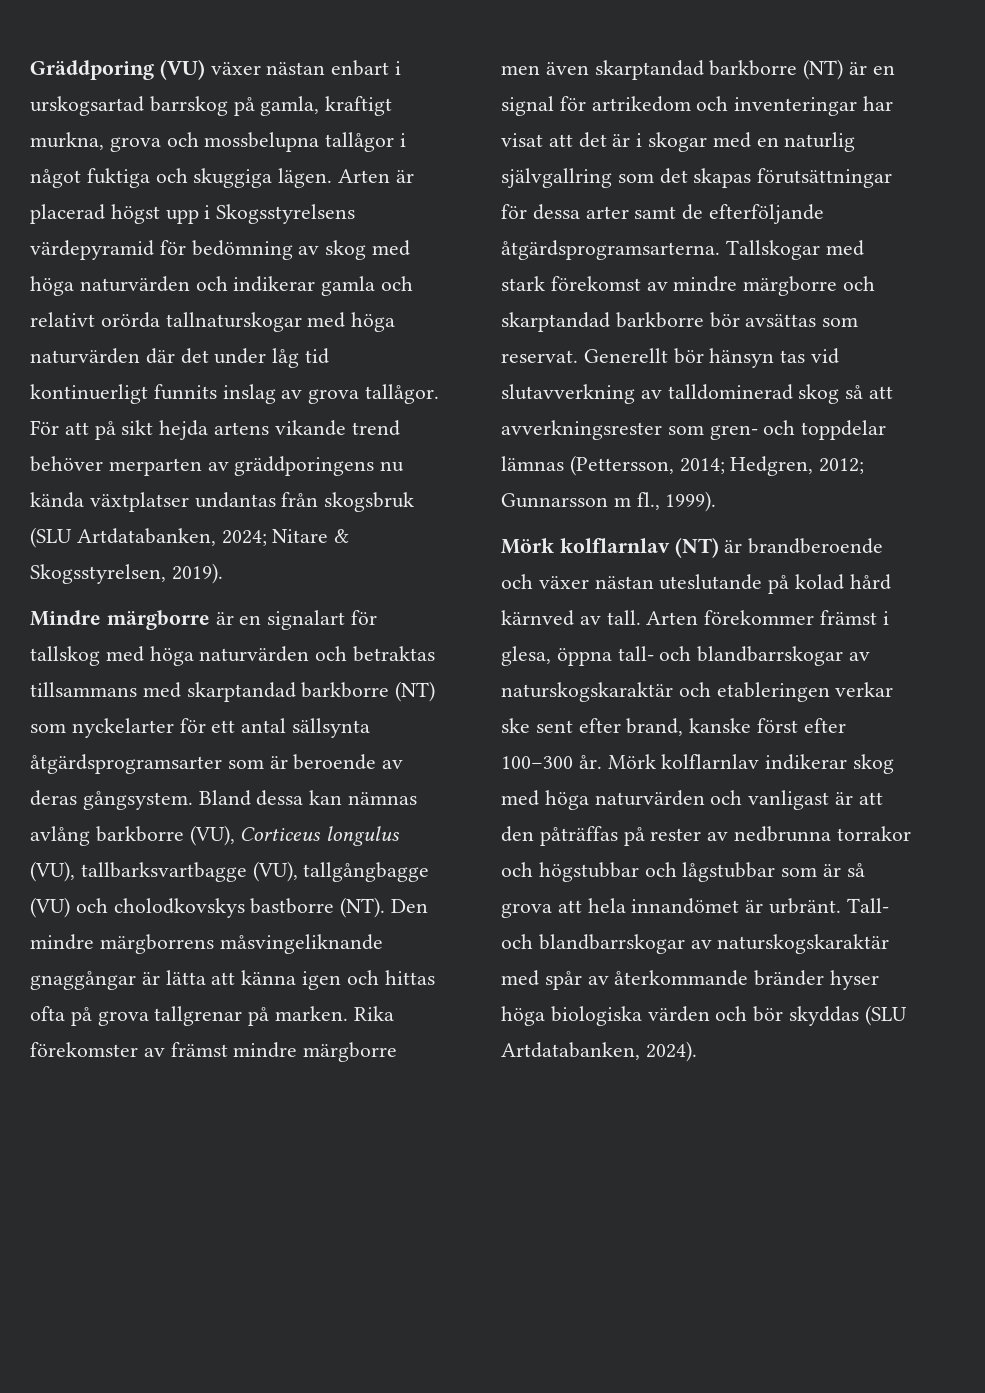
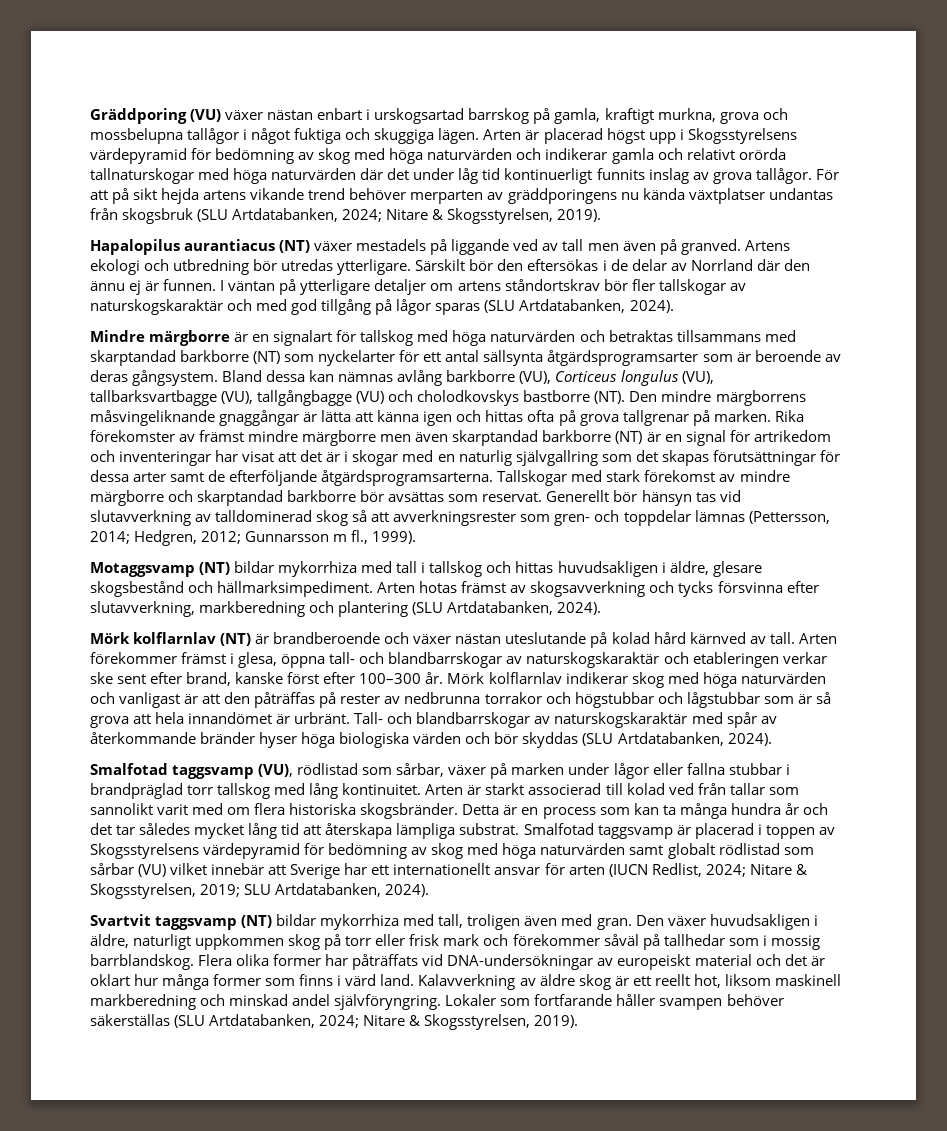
+ Hapalopilus aurantiacus (NT) växer mestadels på liggande ved av tall men även på granved. Artens ekologi och utbredning bör utredas ytterligare. Särskilt bör den eftersökas i de delar av Norrland där den ännu ej är funnen. I väntan på ytterligare detaljer om artens ståndortskrav bör fler tallskogar av naturskogskaraktär och med god tillgång på lågor sparas (SLU Artdatabanken, 2024).
+ Motaggsvamp (NT) bildar mykorrhiza med tall i tallskog och hittas huvudsakligen i äldre, glesare skogsbestånd och hällmarksimpediment. Arten hotas främst av skogsavverkning och tycks försvinna efter slutavverkning, markberedning och plantering (SLU Artdatabanken, 2024).
+ Smalfotad taggsvamp (VU), rödlistad som sårbar, växer på marken under lågor eller fallna stubbar i brandpräglad torr tallskog med lång kontinuitet. Arten är starkt associerad till kolad ved från tallar som sannolikt varit med om flera historiska skogsbränder. Detta är en process som kan ta många hundra år och det tar således mycket lång tid att återskapa lämpliga substrat. Smalfotad taggsvamp är placerad i toppen av Skogsstyrelsens värdepyramid för bedömning av skog med höga naturvärden samt globalt rödlistad som sårbar (VU) vilket innebär att Sverige har ett internationellt ansvar för arten (IUCN Redlist, 2024; Nitare & Skogsstyrelsen, 2019; SLU Artdatabanken, 2024).
+ Svartvit taggsvamp (NT) bildar mykorrhiza med tall, troligen även med gran. Den växer huvudsakligen i äldre, naturligt uppkommen skog på torr eller frisk mark och förekommer såväl på tallhedar som i mossig barrblandskog. Flera olika former har påträffats vid DNA-undersökningar av europeiskt material och det är oklart hur många former som finns i värd land. Kalavverkning av äldre skog är ett reellt hot, liksom maskinell markberedning och minskad andel självföryngring. Lokaler som fortfarande håller svampen behöver säkerställas (SLU Artdatabanken, 2024; Nitare & Skogsstyrelsen, 2019).

